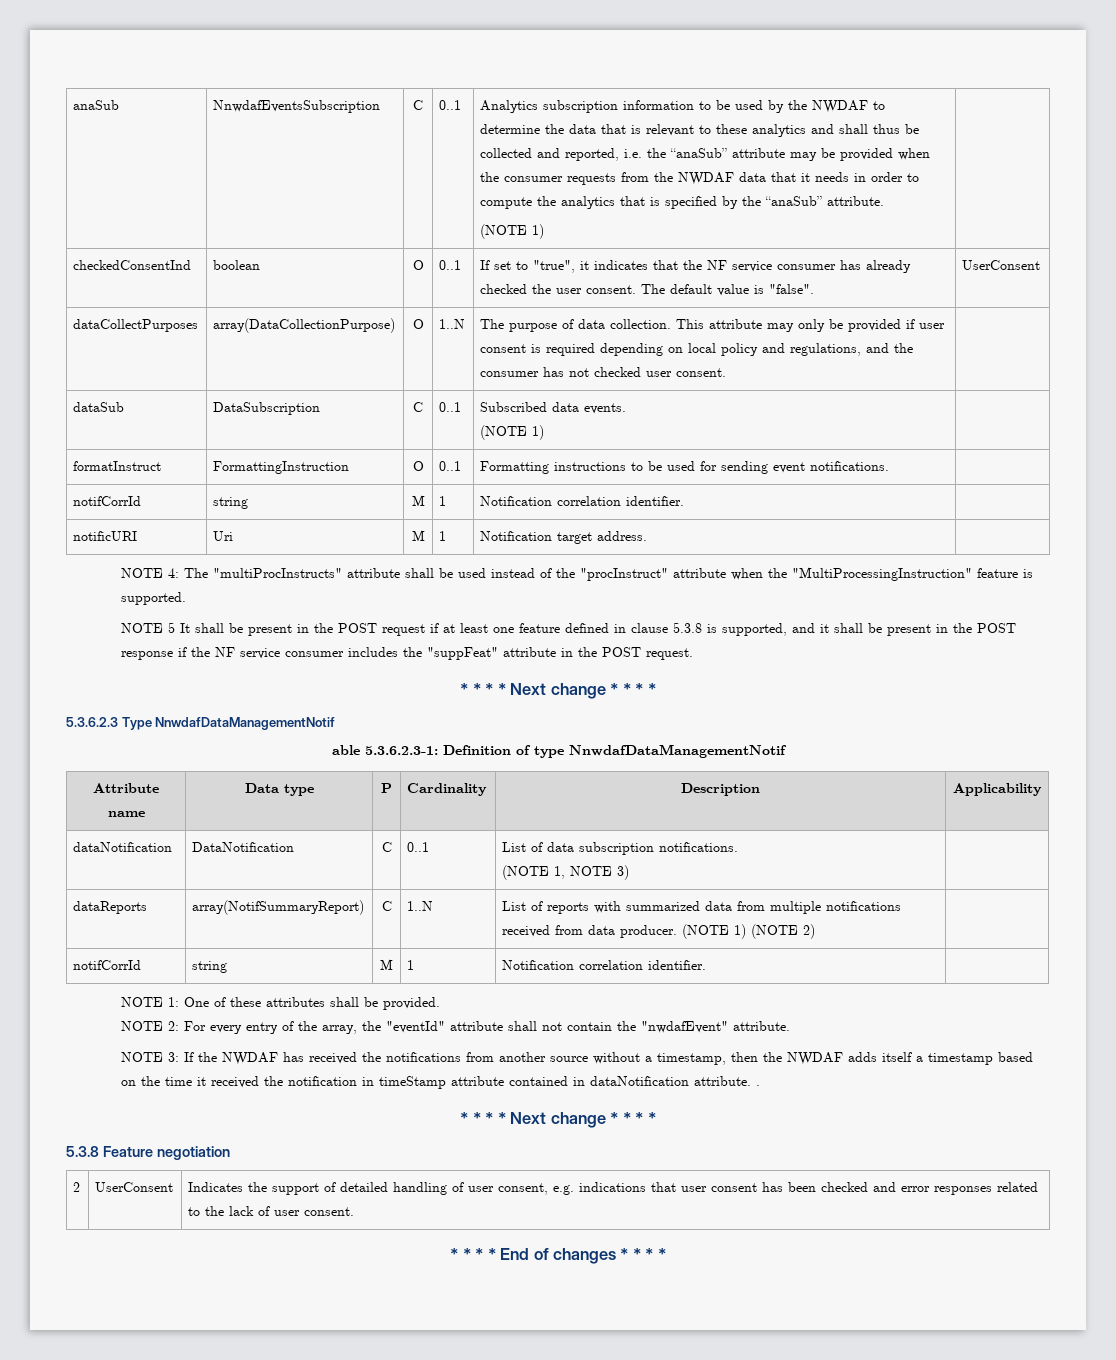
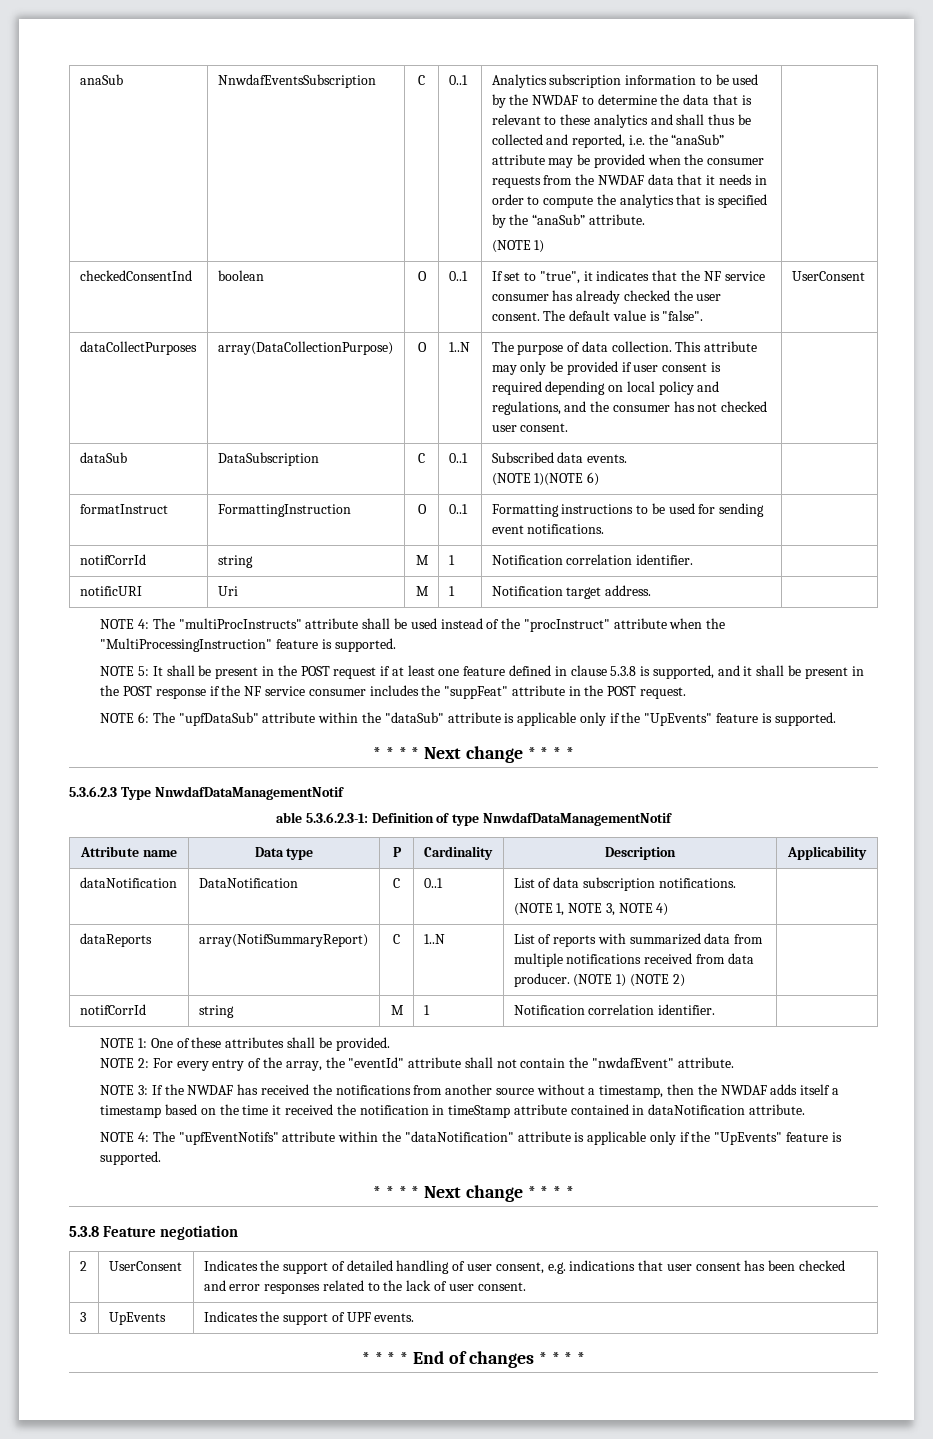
  dataSub | DataSubscription | C | 0..1 | Subscribed data events.
- (NOTE 1) |
+ (NOTE 1)(NOTE 6) |
- NOTE 5 It shall be present in the POST request if at least one feature defined in clause 5.3.8 is supported, and it shall be present in the POST response if the NF service consumer includes the "suppFeat" attribute in the POST request.
+ NOTE 5: It shall be present in the POST request if at least one feature defined in clause 5.3.8 is supported, and it shall be present in the POST response if the NF service consumer includes the "suppFeat" attribute in the POST request.
+ NOTE 6: The "upfDataSub" attribute within the "dataSub" attribute is applicable only if the "UpEvents" feature is supported.
  dataNotification | DataNotification | C | 0..1 | List of data subscription notifications.
- (NOTE 1, NOTE 3) |
+ (NOTE 1, NOTE 3, NOTE 4) |
- NOTE 3: If the NWDAF has received the notifications from another source without a timestamp, then the NWDAF adds itself a timestamp based on the time it received the notification in timeStamp attribute contained in dataNotification attribute. .
+ NOTE 3: If the NWDAF has received the notifications from another source without a timestamp, then the NWDAF adds itself a timestamp based on the time it received the notification in timeStamp attribute contained in dataNotification attribute.
+ NOTE 4: The "upfEventNotifs" attribute within the "dataNotification" attribute is applicable only if the "UpEvents" feature is supported.
+ 3 | UpEvents | Indicates the support of UPF events.

